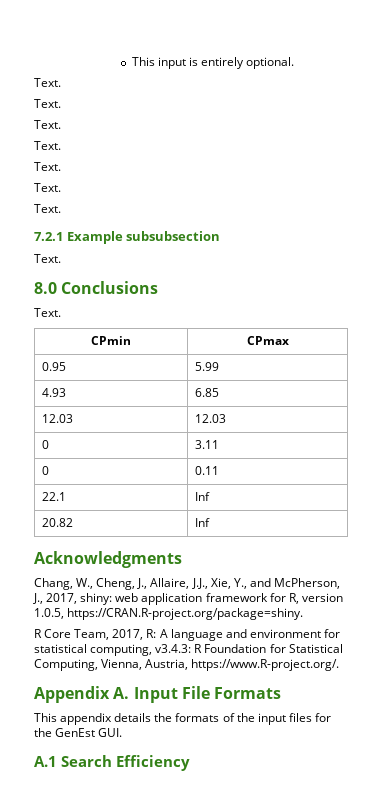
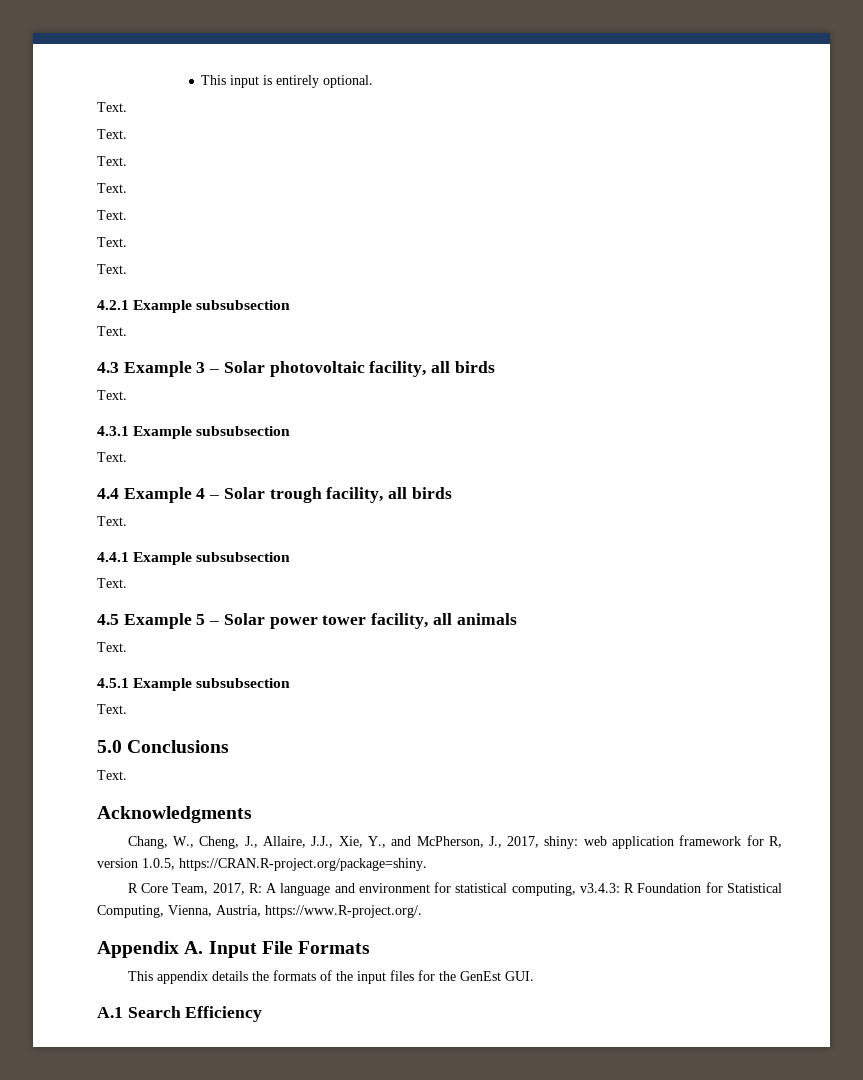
- 7.2.1 Example subsubsection
+ 4.2.1 Example subsubsection
  Text.
- 8.0 Conclusions
+ 4.3 Example 3 – Solar photovoltaic facility, all birds
  Text.
- CPmin | CPmax
- 0.95 | 5.99
- 4.93 | 6.85
- 12.03 | 12.03
- 0 | 3.11
- 0 | 0.11
- 22.1 | Inf
- 20.82 | Inf
+ 4.3.1 Example subsubsection
+ Text.
+ 4.4 Example 4 – Solar trough facility, all birds
+ Text.
+ 4.4.1 Example subsubsection
+ Text.
+ 4.5 Example 5 – Solar power tower facility, all animals
+ Text.
+ 4.5.1 Example subsubsection
+ Text.
+ 5.0 Conclusions
+ Text.

